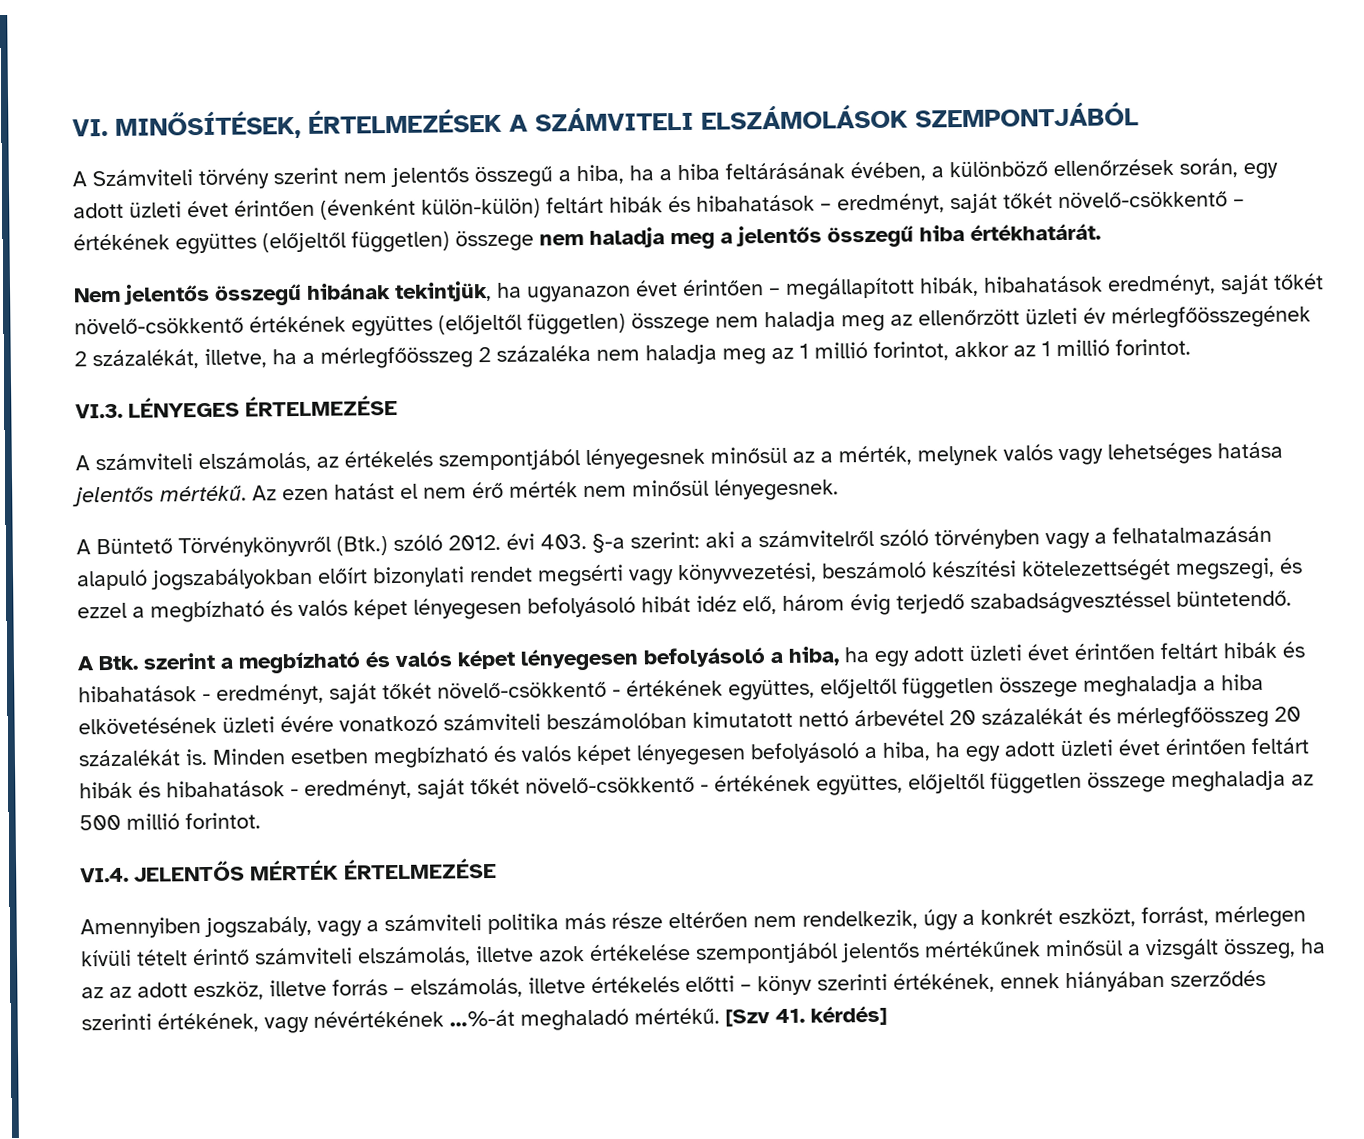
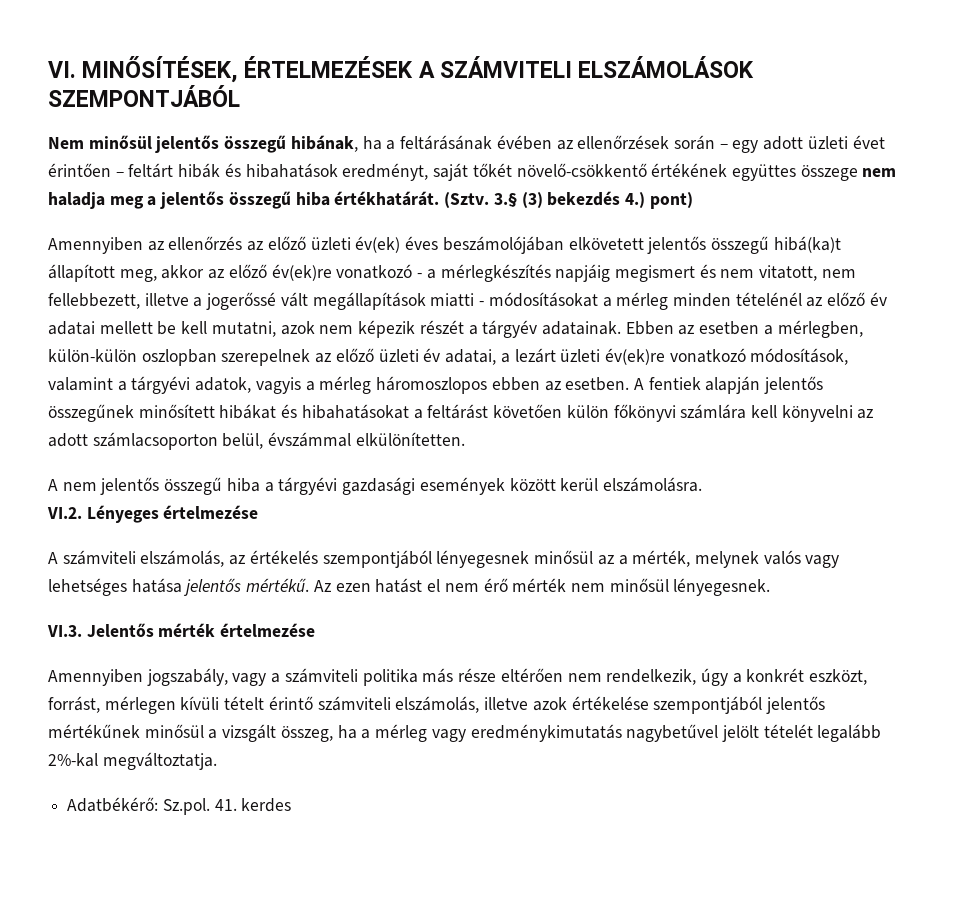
- A Számviteli törvény szerint nem jelentős összegű a hiba, ha a hiba feltárásának évében, a különböző ellenőrzések során, egy adott üzleti évet érintően (évenként külön-külön) feltárt hibák és hibahatások – eredményt, saját tőkét növelő-csökkentő – értékének együttes (előjeltől független) összege nem haladja meg a jelentős összegű hiba értékhatárát.
- Nem jelentős összegű hibának tekintjük, ha ugyanazon évet érintően – megállapított hibák, hibahatások eredményt, saját tőkét növelő-csökkentő értékének együttes (előjeltől független) összege nem haladja meg az ellenőrzött üzleti év mérlegfőösszegének 2 százalékát, illetve, ha a mérlegfőösszeg 2 százaléka nem haladja meg az 1 millió forintot, akkor az 1 millió forintot.
- VI.3. LÉNYEGES ÉRTELMEZÉSE
+ Nem minősül jelentős összegű hibának, ha a feltárásának évében az ellenőrzések során – egy adott üzleti évet érintően – feltárt hibák és hibahatások eredményt, saját tőkét növelő-csökkentő értékének együttes összege nem haladja meg a jelentős összegű hiba értékhatárát. (Sztv. 3.§ (3) bekezdés 4.) pont)
+ Amennyiben az ellenőrzés az előző üzleti év(ek) éves beszámolójában elkövetett jelentős összegű hibá(ka)t állapított meg, akkor az előző év(ek)re vonatkozó - a mérlegkészítés napjáig megismert és nem vitatott, nem fellebbezett, illetve a jogerőssé vált megállapítások miatti - módosításokat a mérleg minden tételénél az előző év adatai mellett be kell mutatni, azok nem képezik részét a tárgyév adatainak. Ebben az esetben a mérlegben, külön-külön oszlopban szerepelnek az előző üzleti év adatai, a lezárt üzleti év(ek)re vonatkozó módosítások, valamint a tárgyévi adatok, vagyis a mérleg háromoszlopos ebben az esetben. A fentiek alapján jelentős összegűnek minősített hibákat és hibahatásokat a feltárást követően külön főkönyvi számlára kell könyvelni az adott számlacsoporton belül, évszámmal elkülönítetten.
+ A nem jelentős összegű hiba a tárgyévi gazdasági események között kerül elszámolásra.
+ VI.2. Lényeges értelmezése
- A Büntető Törvénykönyvről (Btk.) szóló 2012. évi 403. §-a szerint: aki a számvitelről szóló törvényben vagy a felhatalmazásán alapuló jogszabályokban előírt bizonylati rendet megsérti vagy könyvvezetési, beszámoló készítési kötelezettségét megszegi, és ezzel a megbízható és valós képet lényegesen befolyásoló hibát idéz elő, három évig terjedő szabadságvesztéssel büntetendő.
- A Btk. szerint a megbízható és valós képet lényegesen befolyásoló a hiba, ha egy adott üzleti évet érintően feltárt hibák és hibahatások - eredményt, saját tőkét növelő-csökkentő - értékének együttes, előjeltől független összege meghaladja a hiba elkövetésének üzleti évére vonatkozó számviteli beszámolóban kimutatott nettó árbevétel 20 százalékát és mérlegfőösszeg 20 százalékát is. Minden esetben megbízható és valós képet lényegesen befolyásoló a hiba, ha egy adott üzleti évet érintően feltárt hibák és hibahatások - eredményt, saját tőkét növelő-csökkentő - értékének együttes, előjeltől független összege meghaladja az 500 millió forintot.
- VI.4. JELENTŐS MÉRTÉK ÉRTELMEZÉSE
+ VI.3. Jelentős mérték értelmezése
- Amennyiben jogszabály, vagy a számviteli politika más része eltérően nem rendelkezik, úgy a konkrét eszközt, forrást, mérlegen kívüli tételt érintő számviteli elszámolás, illetve azok értékelése szempontjából jelentős mértékűnek minősül a vizsgált összeg, ha az az adott eszköz, illetve forrás – elszámolás, illetve értékelés előtti – könyv szerinti értékének, ennek hiányában szerződés szerinti értékének, vagy névértékének …%-át meghaladó mértékű. [Szv 41. kérdés]
+ Amennyiben jogszabály, vagy a számviteli politika más része eltérően nem rendelkezik, úgy a konkrét eszközt, forrást, mérlegen kívüli tételt érintő számviteli elszámolás, illetve azok értékelése szempontjából jelentős mértékűnek minősül a vizsgált összeg, ha a mérleg vagy eredménykimutatás nagybetűvel jelölt tételét legalább 2%-kal megváltoztatja.
+ Adatbékérő: Sz.pol. 41. kerdes

